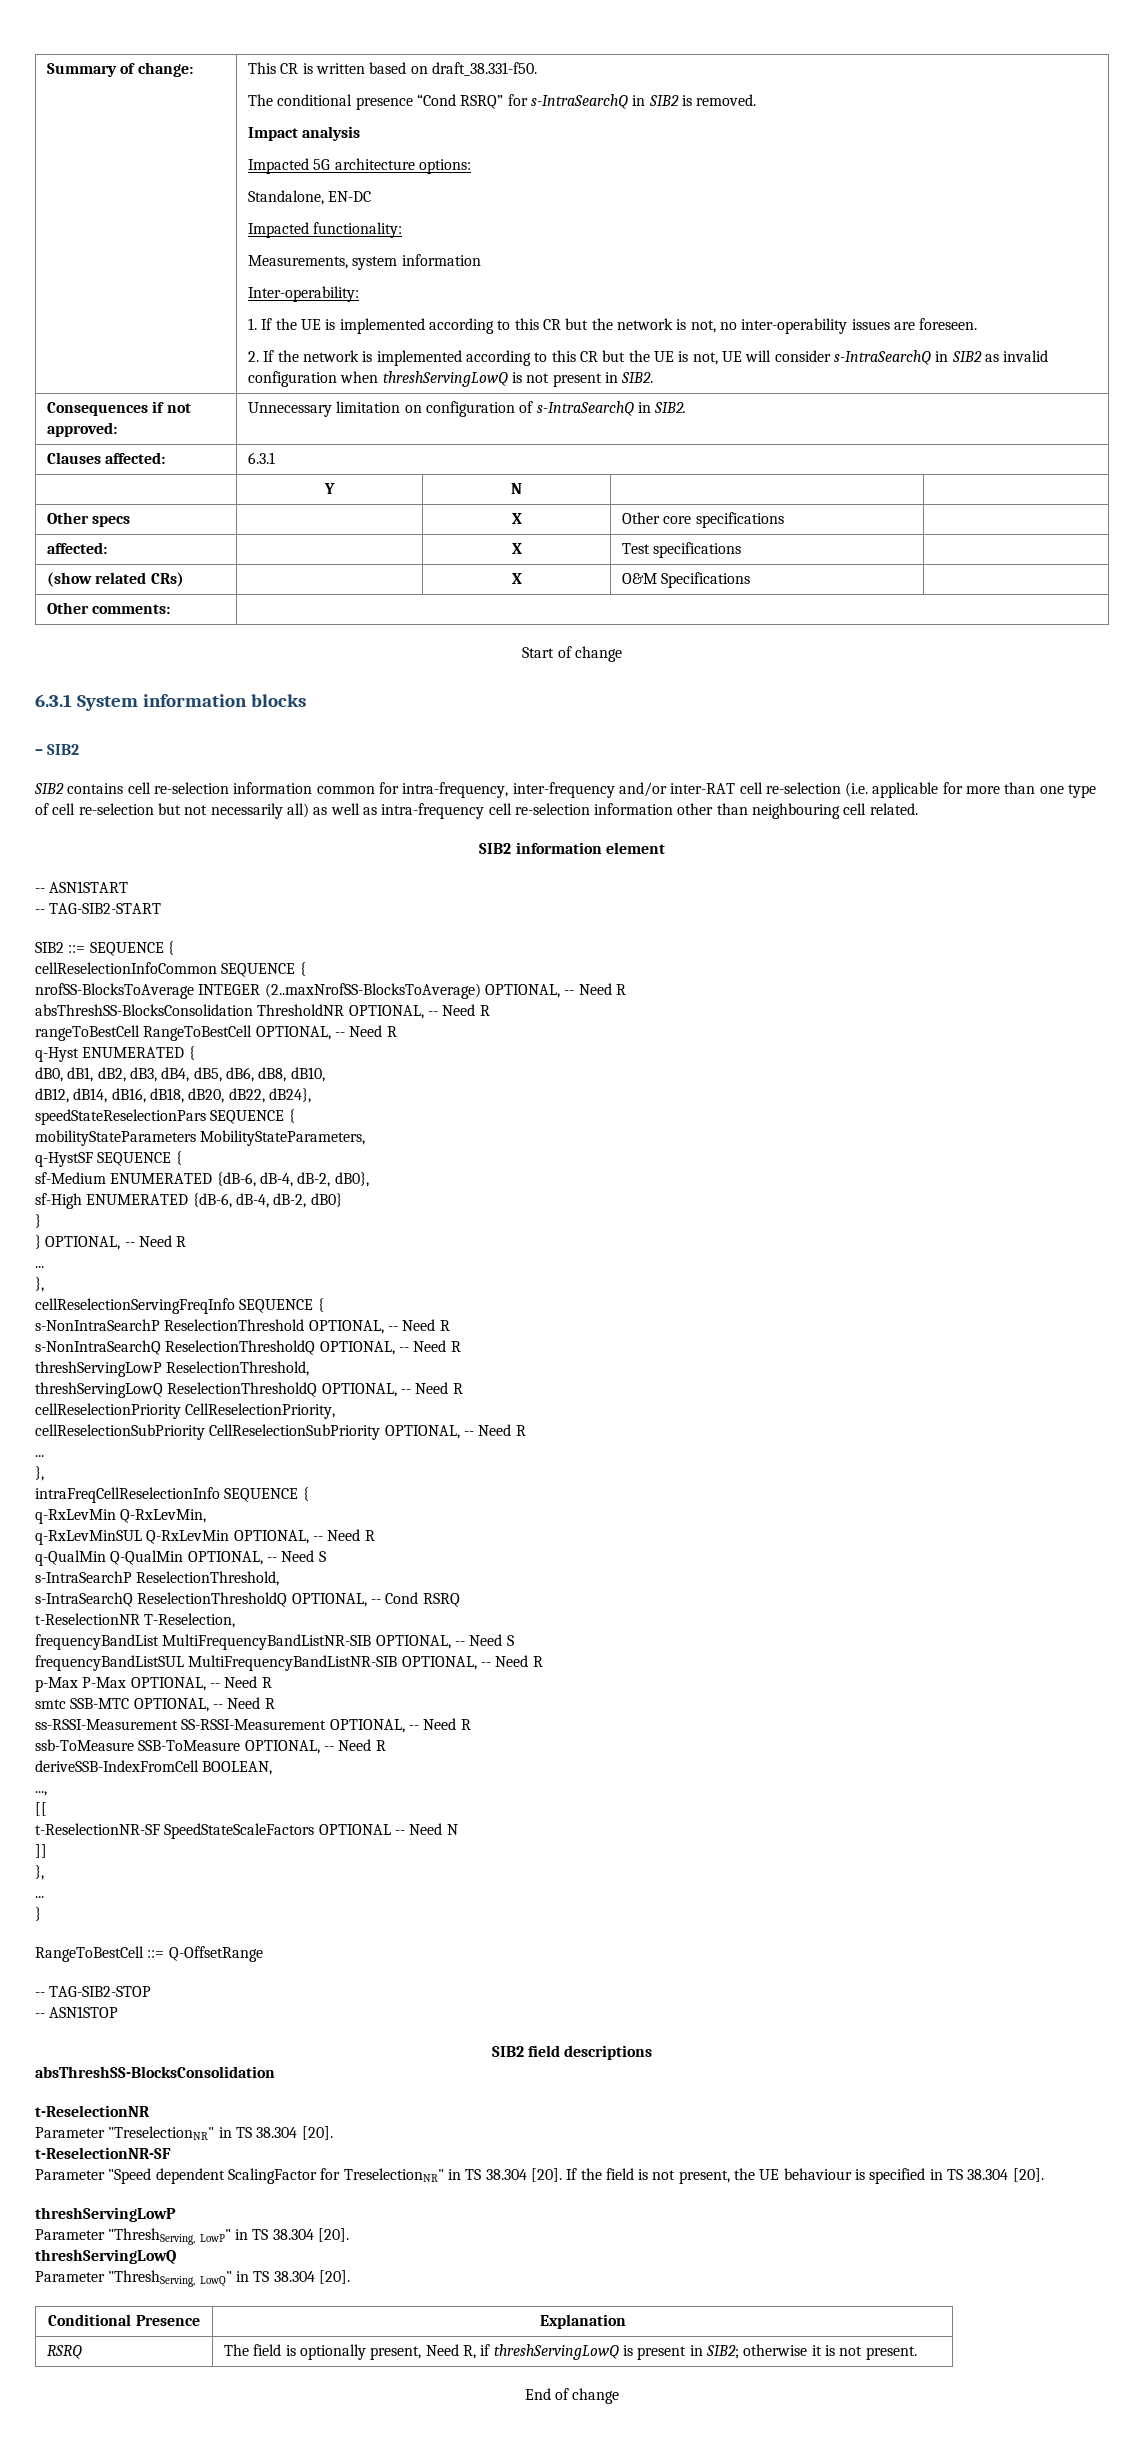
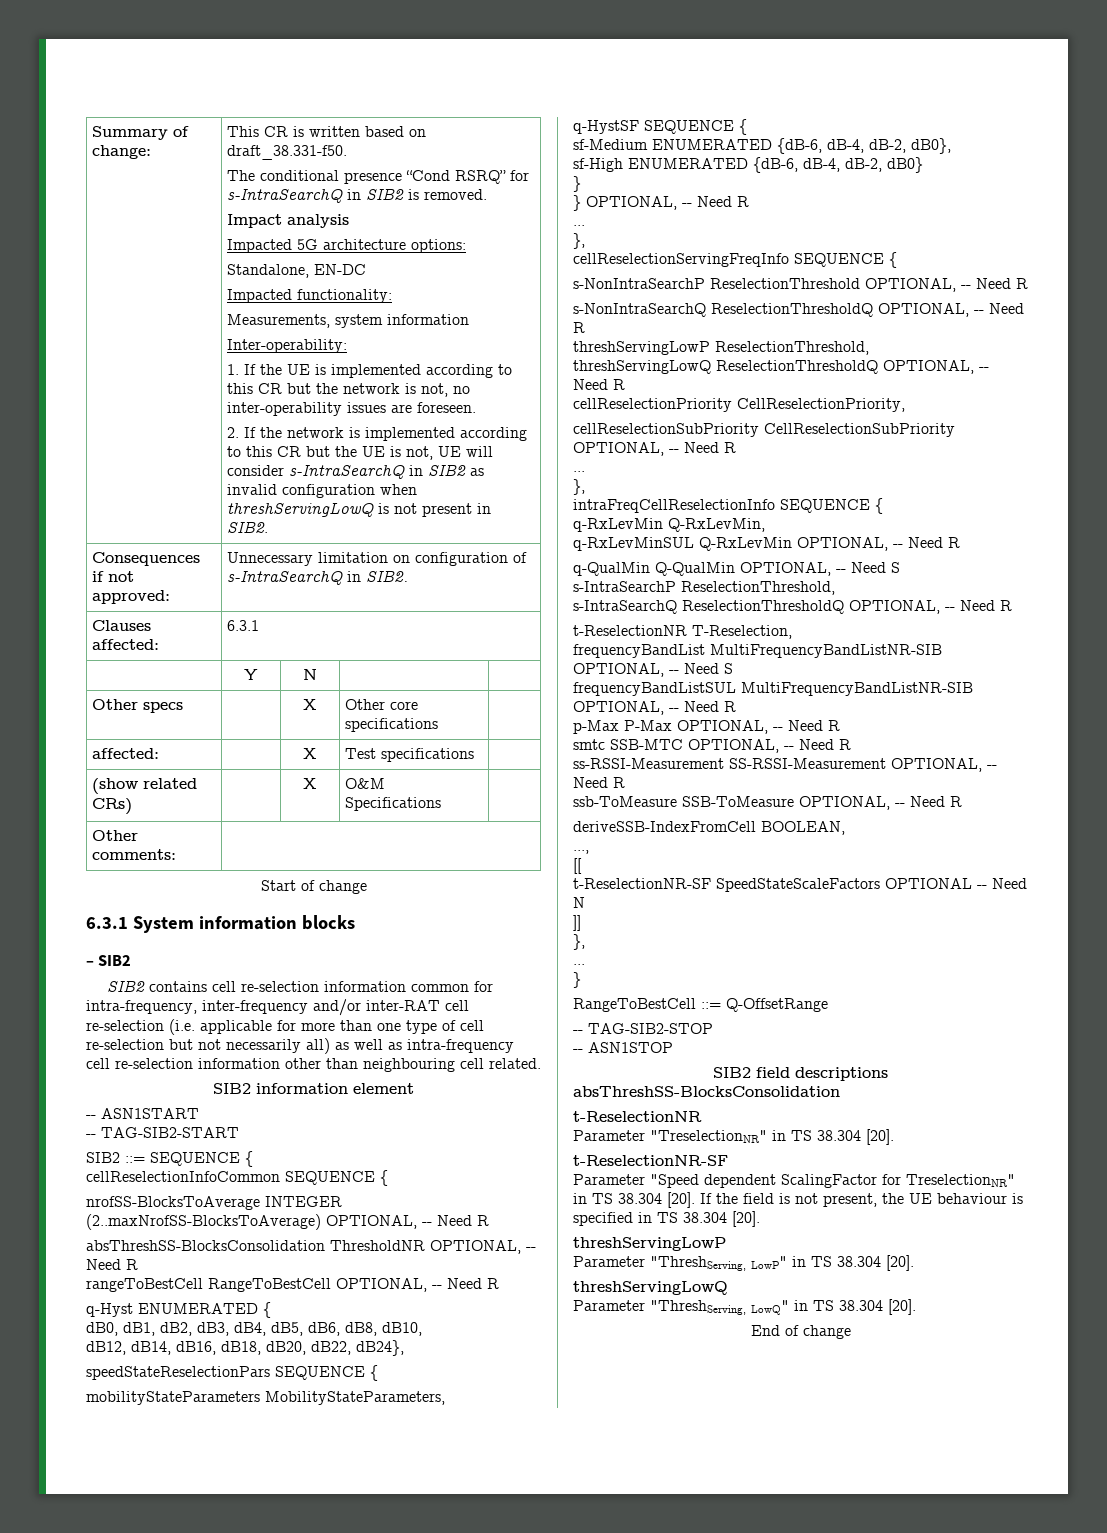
- s-IntraSearchQ ReselectionThresholdQ OPTIONAL, -- Cond RSRQ
+ s-IntraSearchQ ReselectionThresholdQ OPTIONAL, -- Need R
- Conditional Presence | Explanation
- RSRQ | The field is optionally present, Need R, if threshServingLowQ is present in SIB2; otherwise it is not present.

